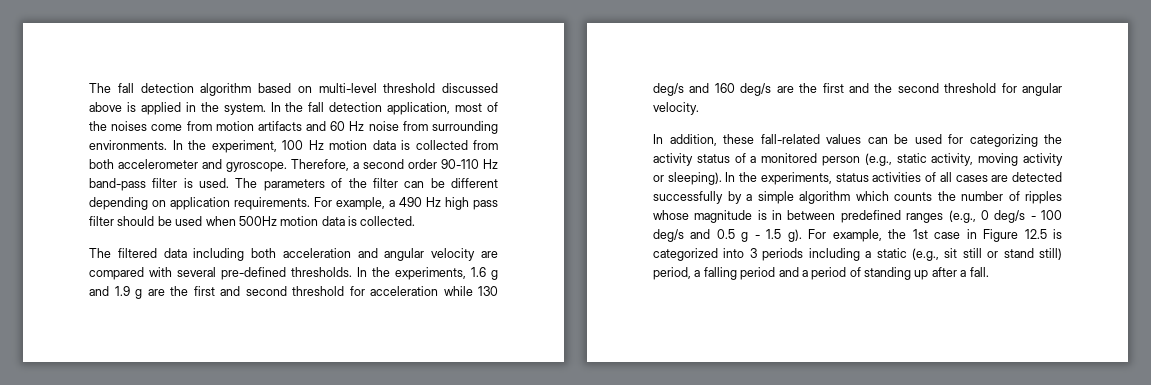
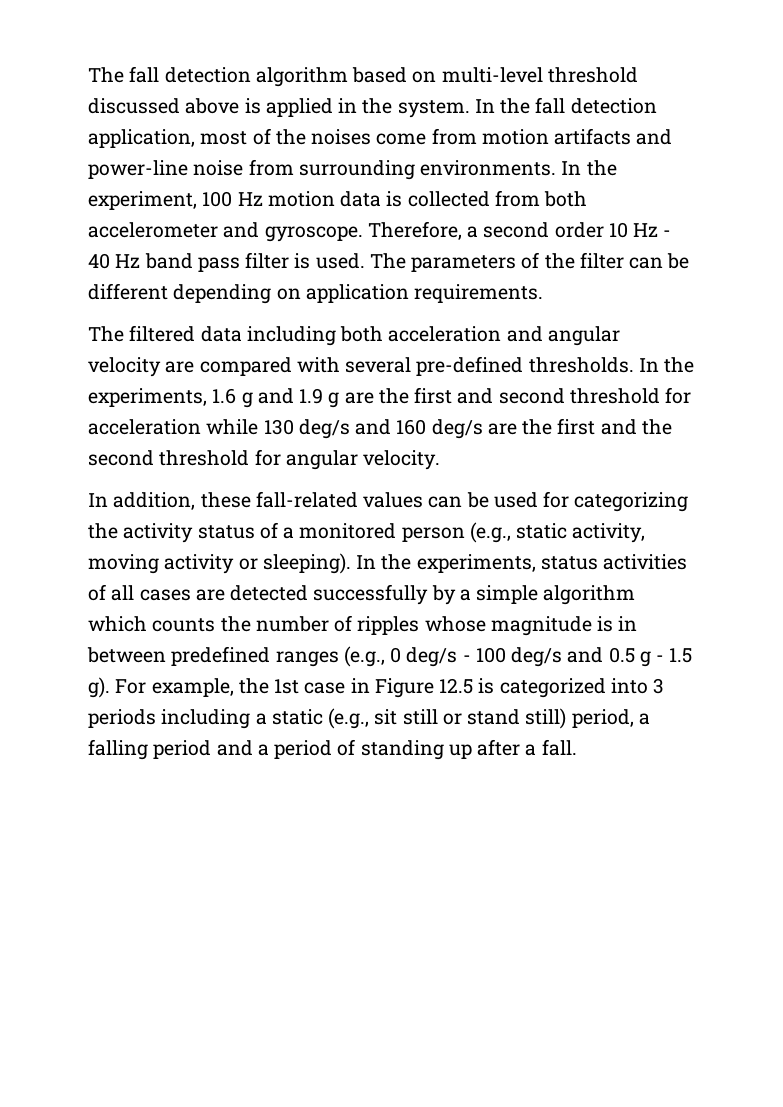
- In the fall detection application, most of the noises come from motion artifacts and 60 Hz noise from surrounding environments.
+ In the fall detection application, most of the noises come from motion artifacts and power-line noise from surrounding environments.
- Therefore, a second order 90-110 Hz band-pass filter is used.
+ Therefore, a second order 10 Hz - 40 Hz band pass filter is used.
- For example, a 490 Hz high pass filter should be used when 500Hz motion data is collected.

